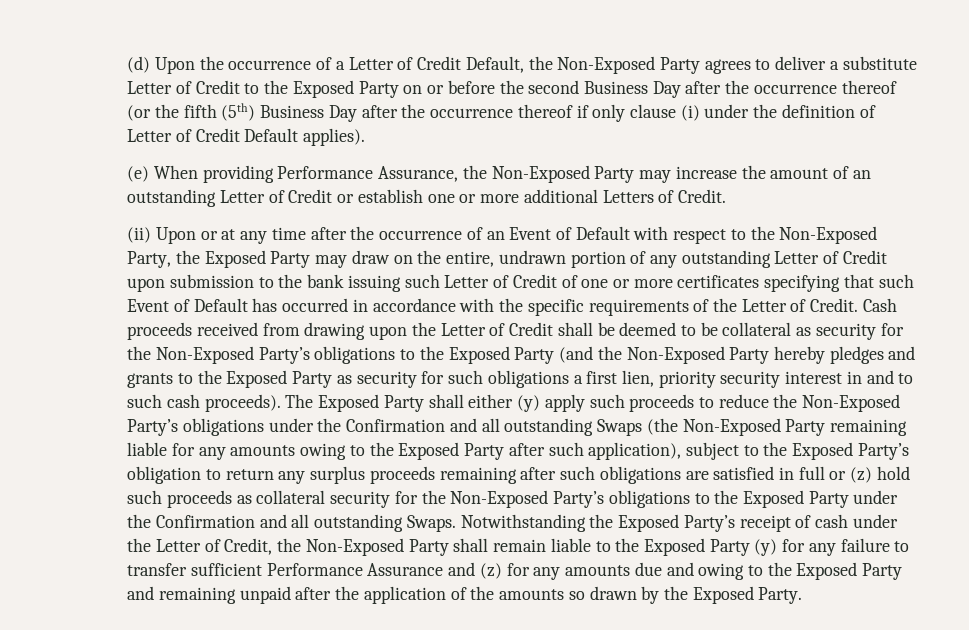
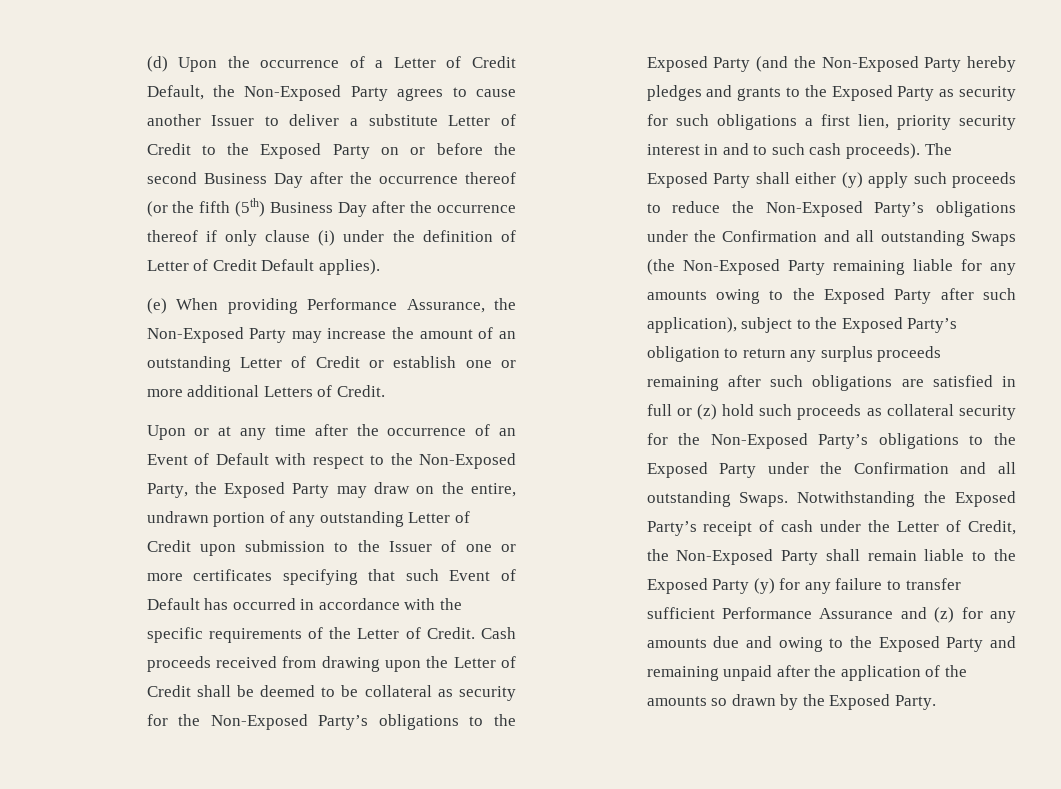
- (d) Upon the occurrence of a Letter of Credit Default, the Non-Exposed Party agrees to deliver a substitute Letter of Credit to the Exposed Party on or before the second Business Day after the occurrence thereof (or the fifth (5th) Business Day after the occurrence thereof if only clause (i) under the definition of Letter of Credit Default applies).
+ (d) Upon the occurrence of a Letter of Credit Default, the Non-Exposed Party agrees to cause another Issuer to deliver a substitute Letter of Credit to the Exposed Party on or before the second Business Day after the occurrence thereof (or the fifth (5th) Business Day after the occurrence thereof if only clause (i) under the definition of Letter of Credit Default applies).
- (ii) Upon or at any time after the occurrence of an Event of Default with respect to the Non-Exposed Party, the Exposed Party may draw on the entire, undrawn portion of any outstanding Letter of Credit upon submission to the bank issuing such Letter of Credit of one or more certificates specifying that such Event of Default has occurred in accordance with the specific requirements of the Letter of Credit.
+ Upon or at any time after the occurrence of an Event of Default with respect to the Non-Exposed Party, the Exposed Party may draw on the entire, undrawn portion of any outstanding Letter of Credit upon submission to the Issuer of one or more certificates specifying that such Event of Default has occurred in accordance with the specific requirements of the Letter of Credit.

